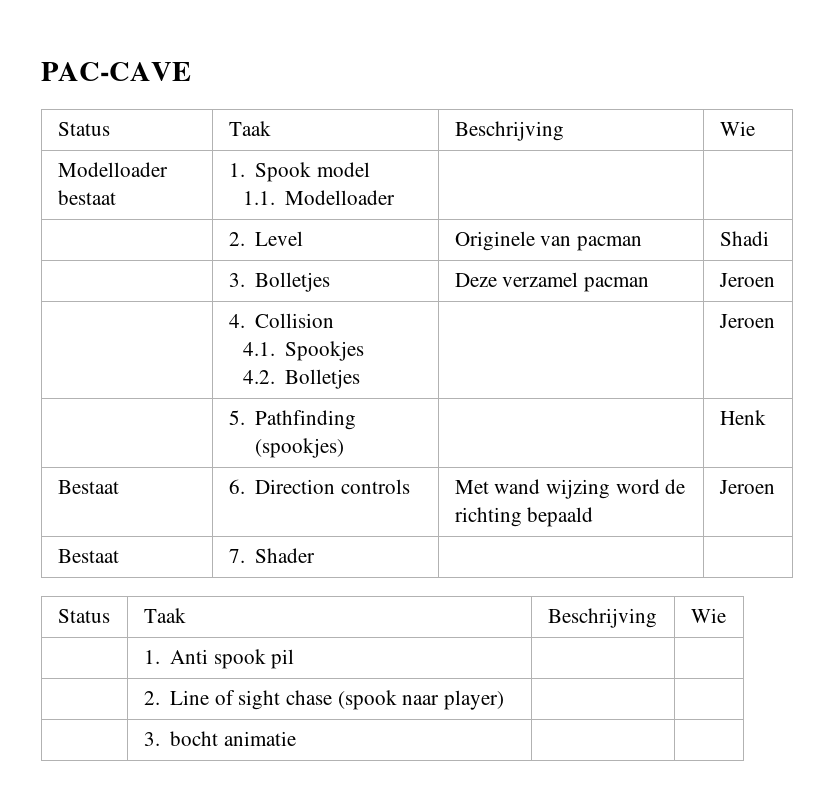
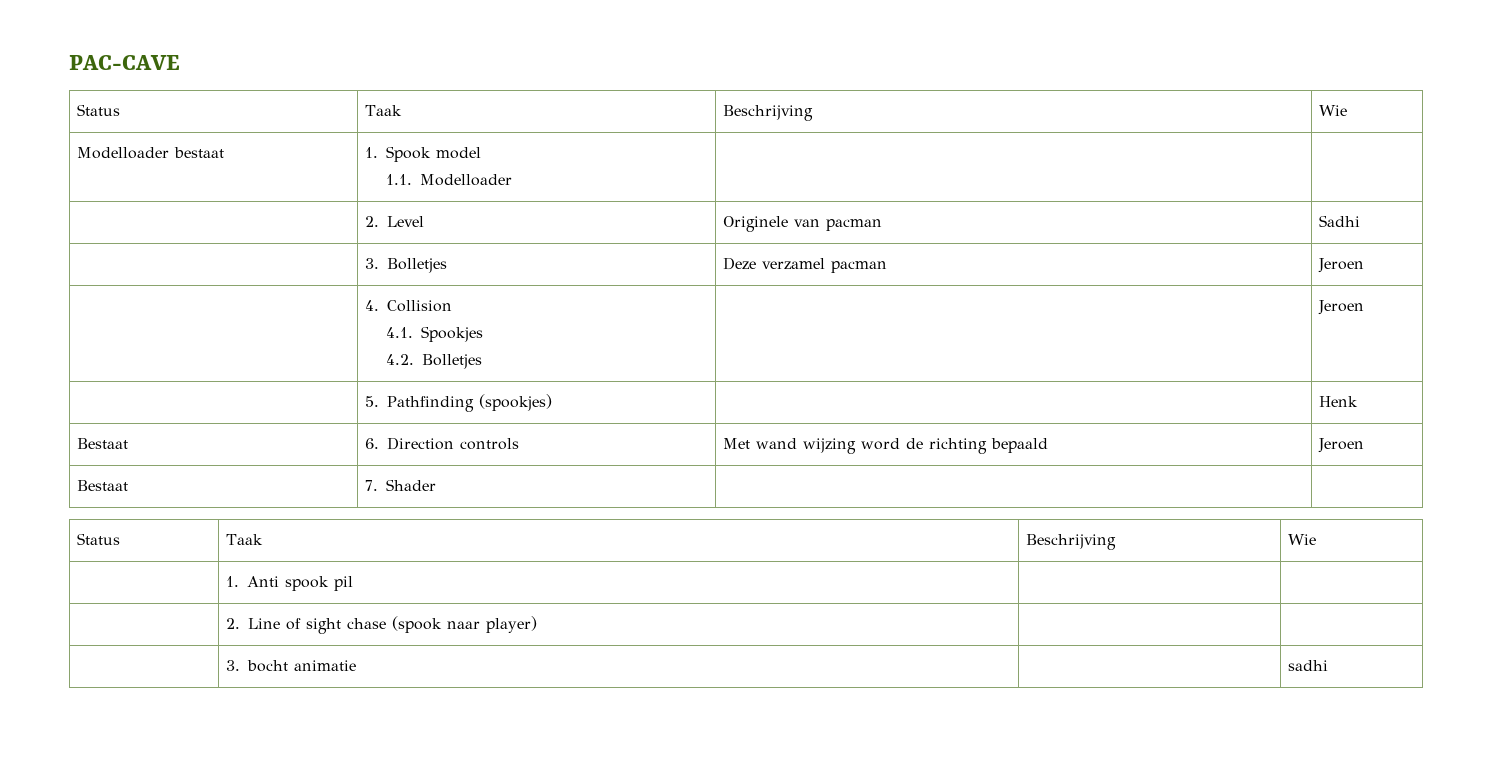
- | 2. Level | Originele van pacman | Shadi
+ | 2. Level | Originele van pacman | Sadhi
- | 3. bocht animatie | |
+ | 3. bocht animatie | | sadhi

